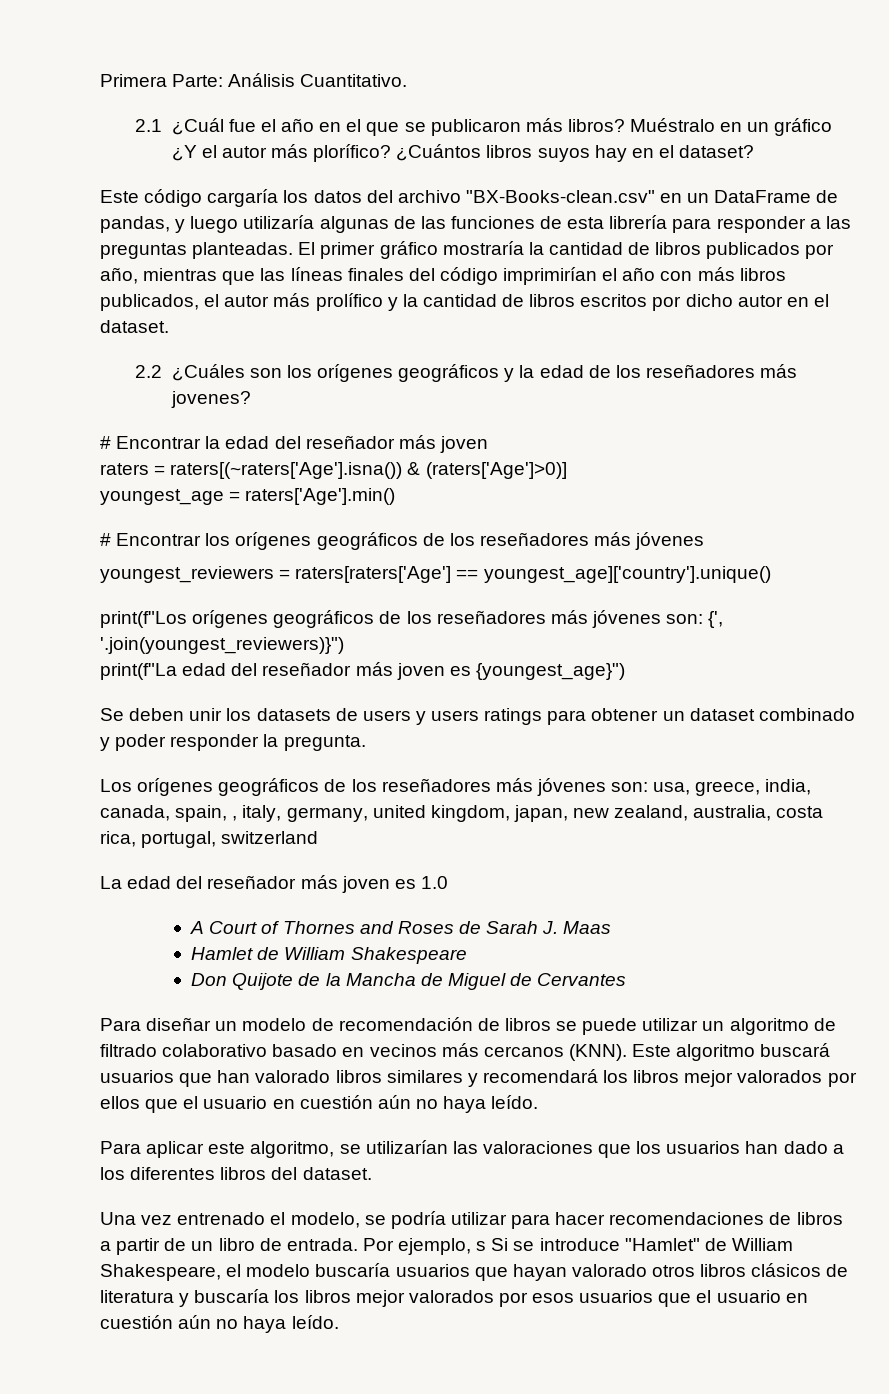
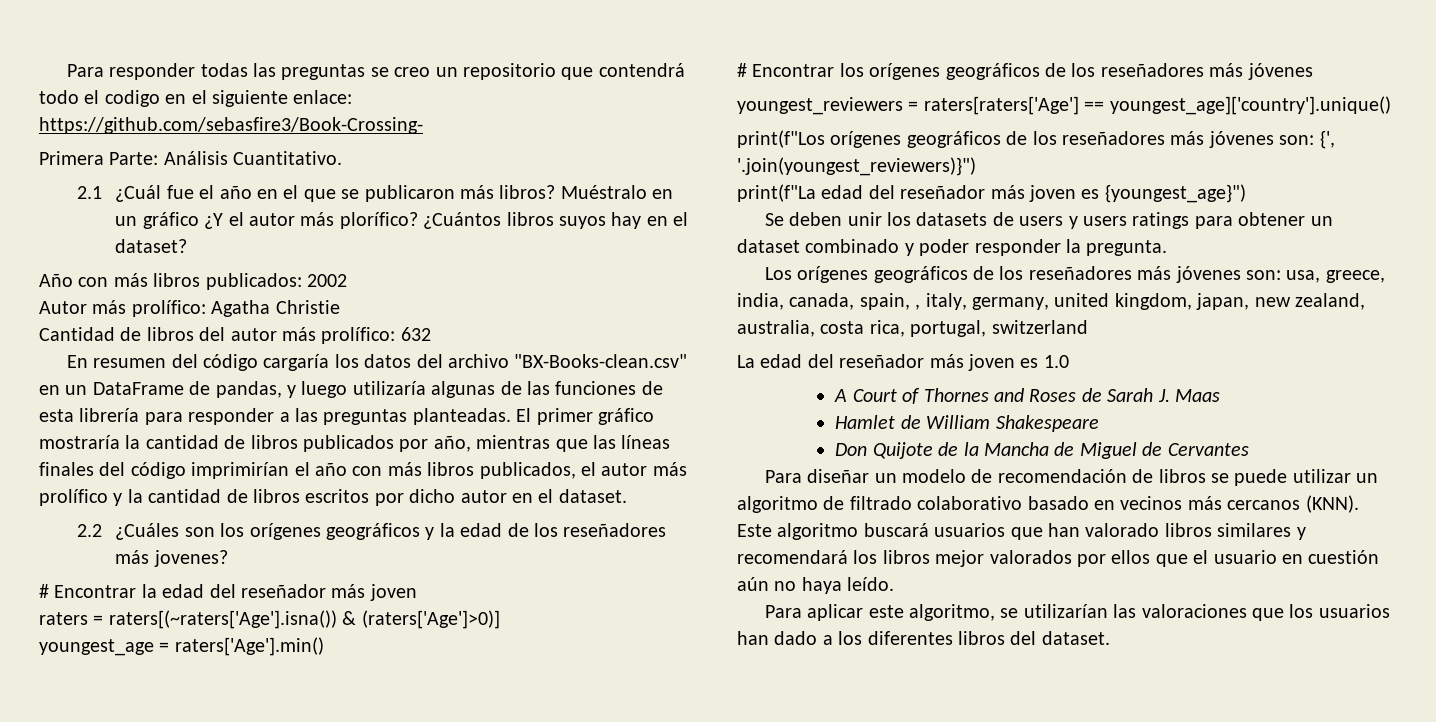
+ Para responder todas las preguntas se creo un repositorio que contendrá todo el codigo en el siguiente enlace: https://github.com/sebasfire3/Book-Crossing-
- Este código cargaría los datos del archivo "BX-Books-clean.csv" en un DataFrame de pandas, y luego utilizaría algunas de las funciones de esta librería para responder a las preguntas planteadas.
+ Año con más libros publicados: 2002
+ Autor más prolífico: Agatha Christie
+ Cantidad de libros del autor más prolífico: 632
+ En resumen del código cargaría los datos del archivo "BX-Books-clean.csv" en un DataFrame de pandas, y luego utilizaría algunas de las funciones de esta librería para responder a las preguntas planteadas.
- Una vez entrenado el modelo, se podría utilizar para hacer recomendaciones de libros a partir de un libro de entrada. Por ejemplo, s Si se introduce "Hamlet" de William Shakespeare, el modelo buscaría usuarios que hayan valorado otros libros clásicos de literatura y buscaría los libros mejor valorados por esos usuarios que el usuario en cuestión aún no haya leído.

